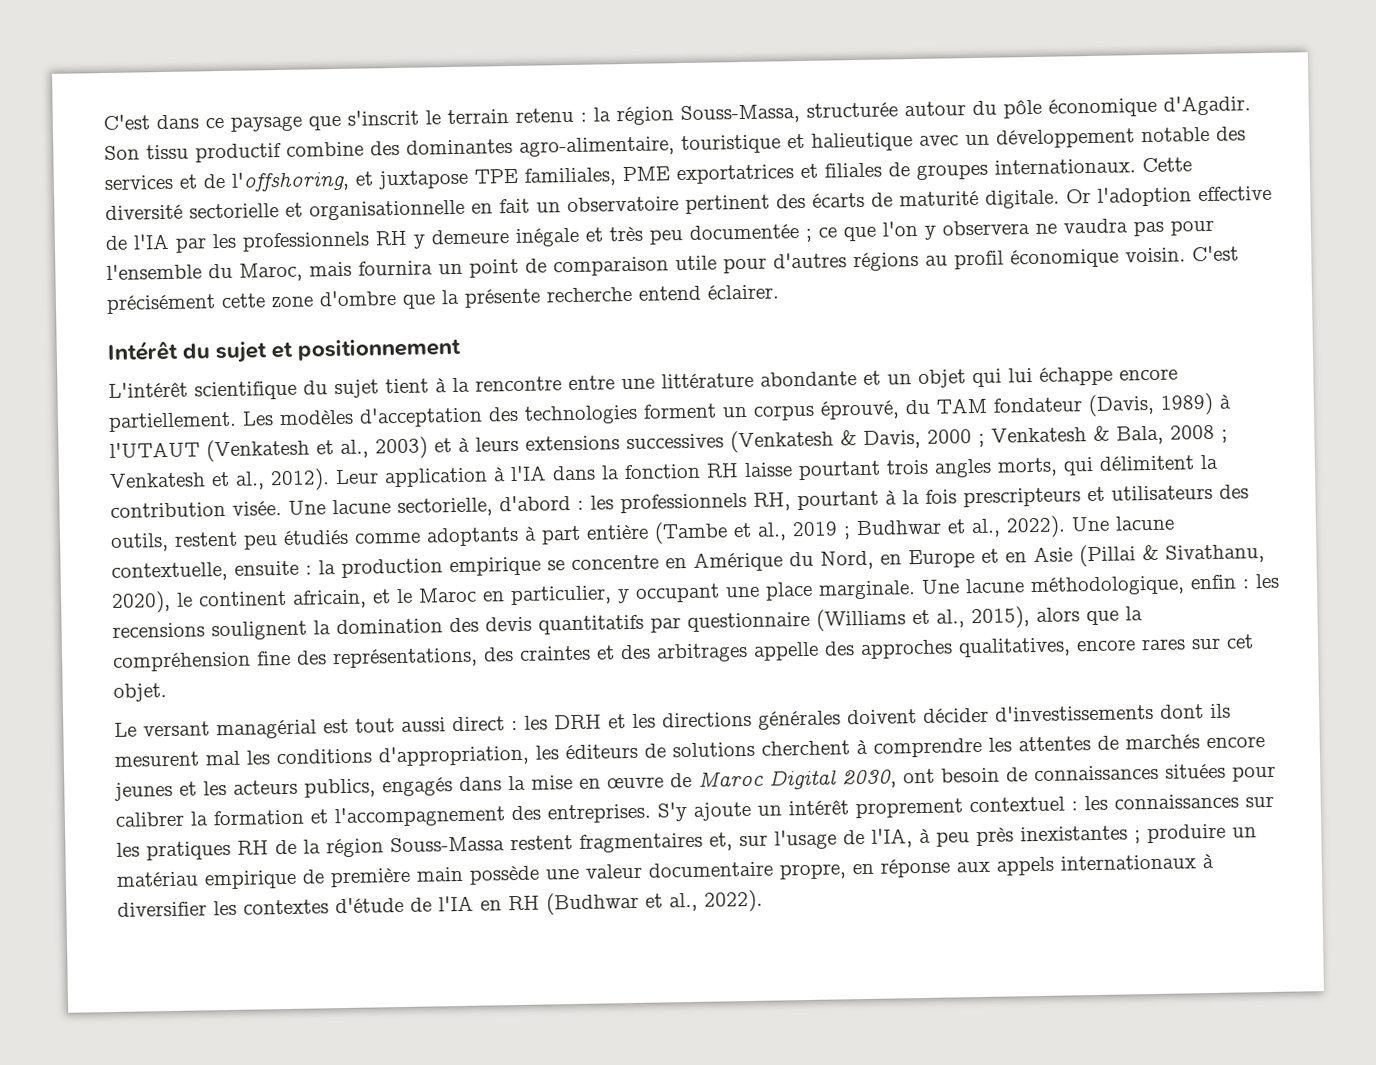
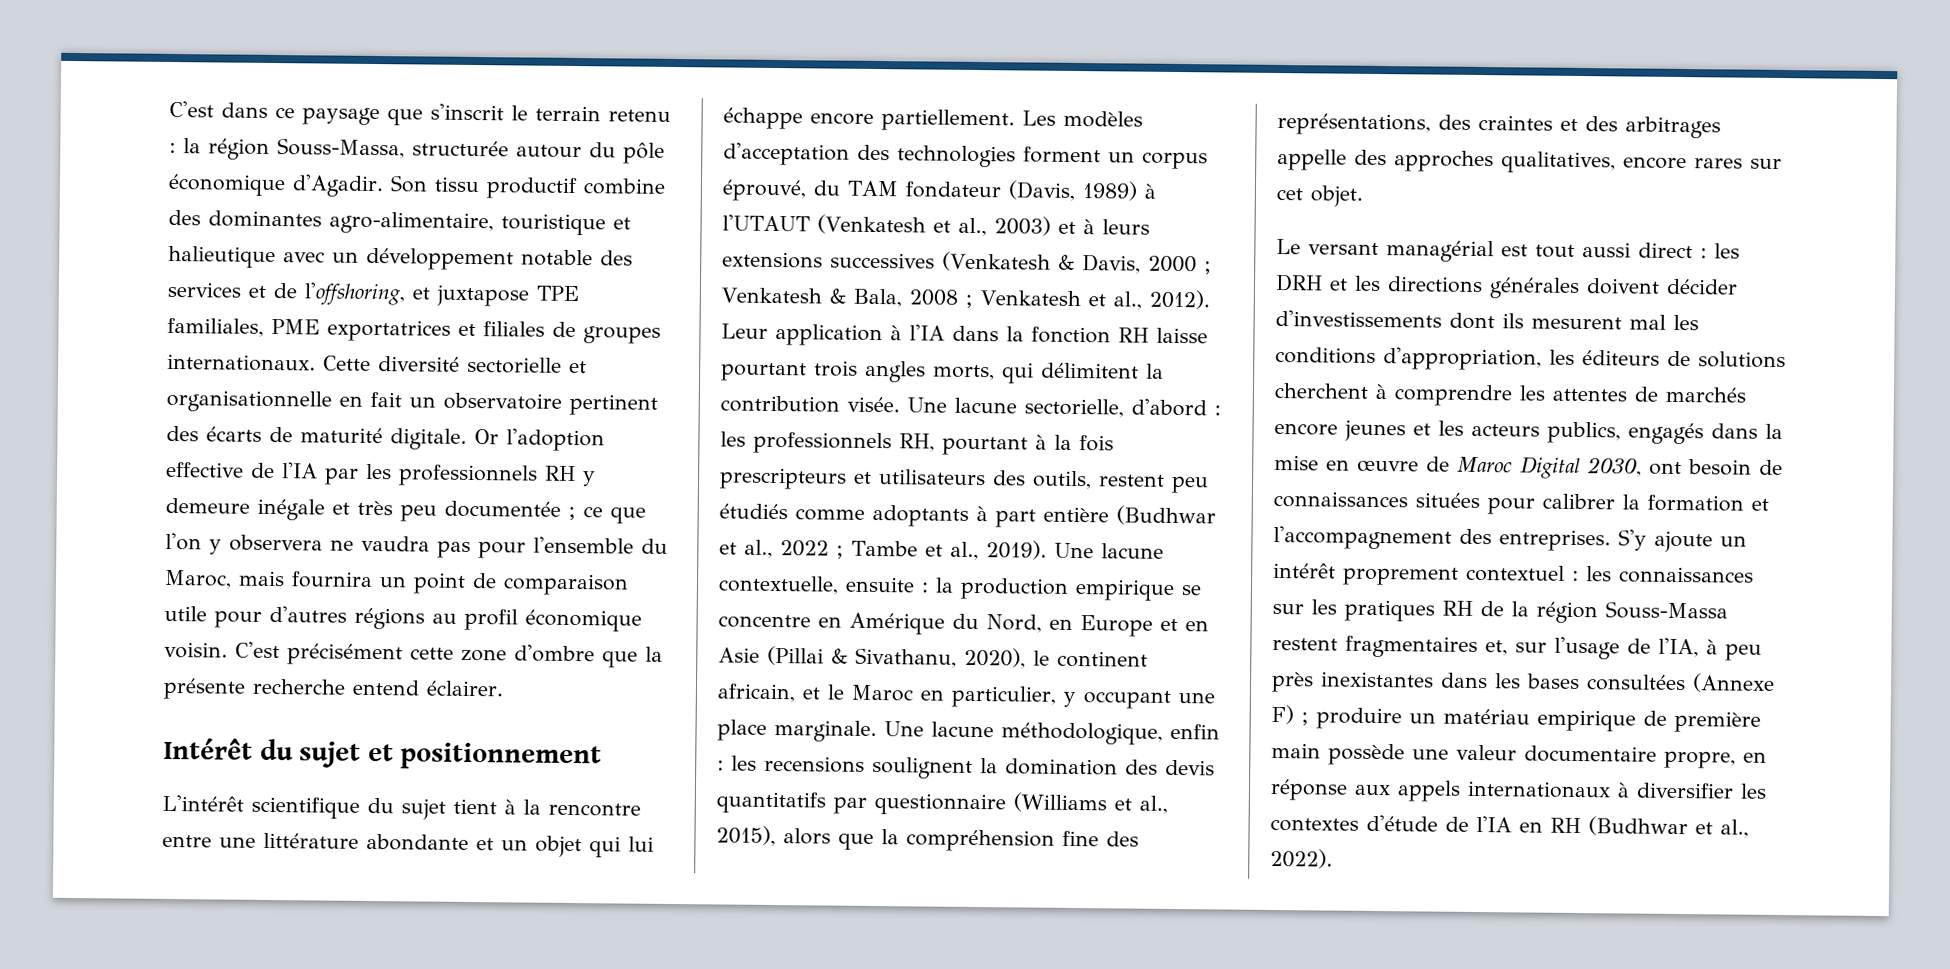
- Une lacune sectorielle, d'abord : les professionnels RH, pourtant à la fois prescripteurs et utilisateurs des outils, restent peu étudiés comme adoptants à part entière (Tambe et al., 2019 ; Budhwar et al., 2022).
+ Une lacune sectorielle, d'abord : les professionnels RH, pourtant à la fois prescripteurs et utilisateurs des outils, restent peu étudiés comme adoptants à part entière (Budhwar et al., 2022 ; Tambe et al., 2019).
- S'y ajoute un intérêt proprement contextuel : les connaissances sur les pratiques RH de la région Souss-Massa restent fragmentaires et, sur l'usage de l'IA, à peu près inexistantes ; produire un matériau empirique de première main possède une valeur documentaire propre, en réponse aux appels internationaux à diversifier les contextes d'étude de l'IA en RH (Budhwar et al., 2022).
+ S'y ajoute un intérêt proprement contextuel : les connaissances sur les pratiques RH de la région Souss-Massa restent fragmentaires et, sur l'usage de l'IA, à peu près inexistantes dans les bases consultées (Annexe F) ; produire un matériau empirique de première main possède une valeur documentaire propre, en réponse aux appels internationaux à diversifier les contextes d'étude de l'IA en RH (Budhwar et al., 2022).

